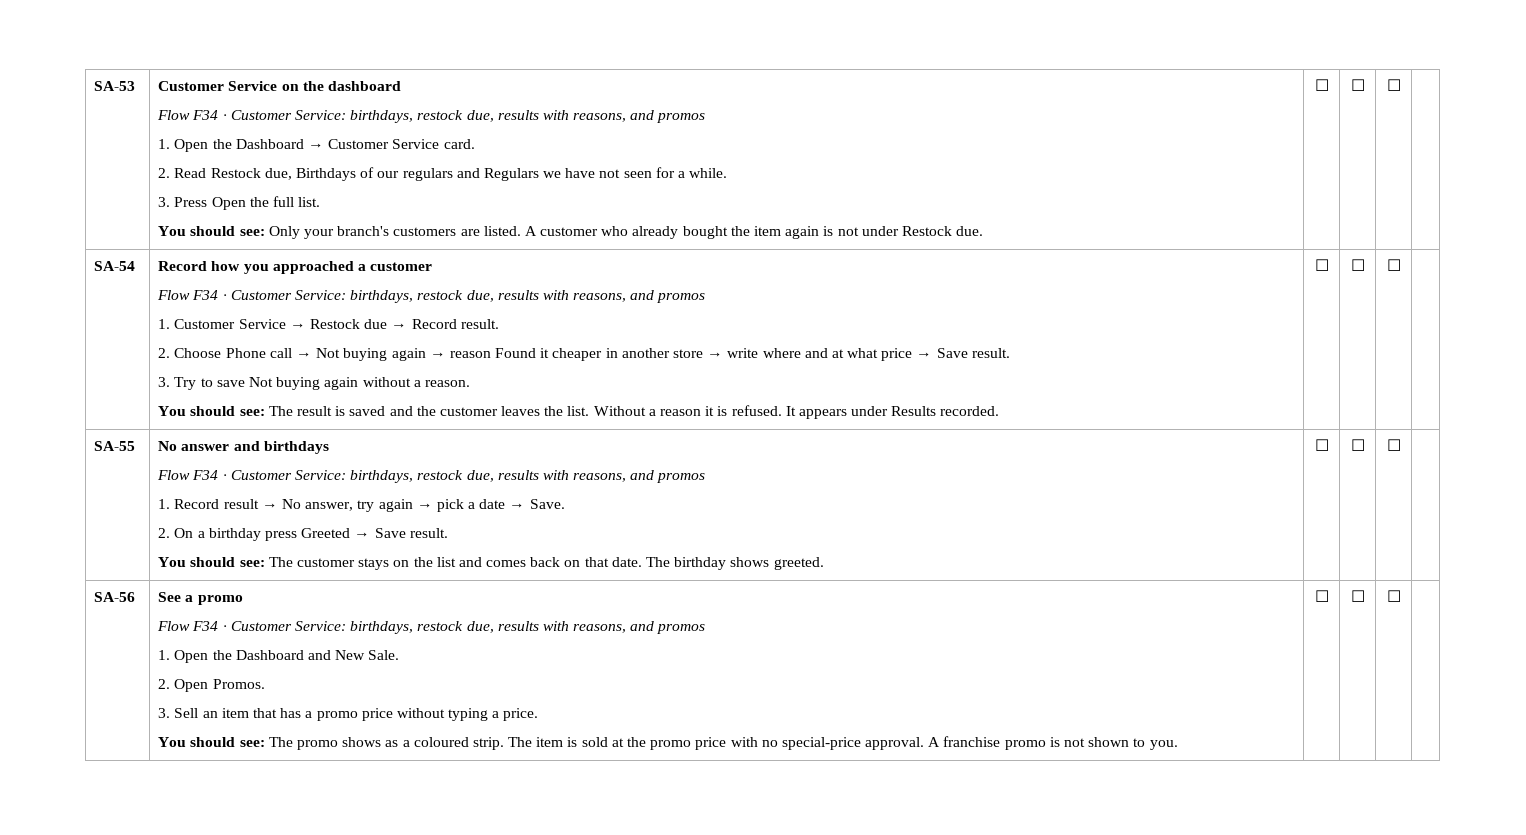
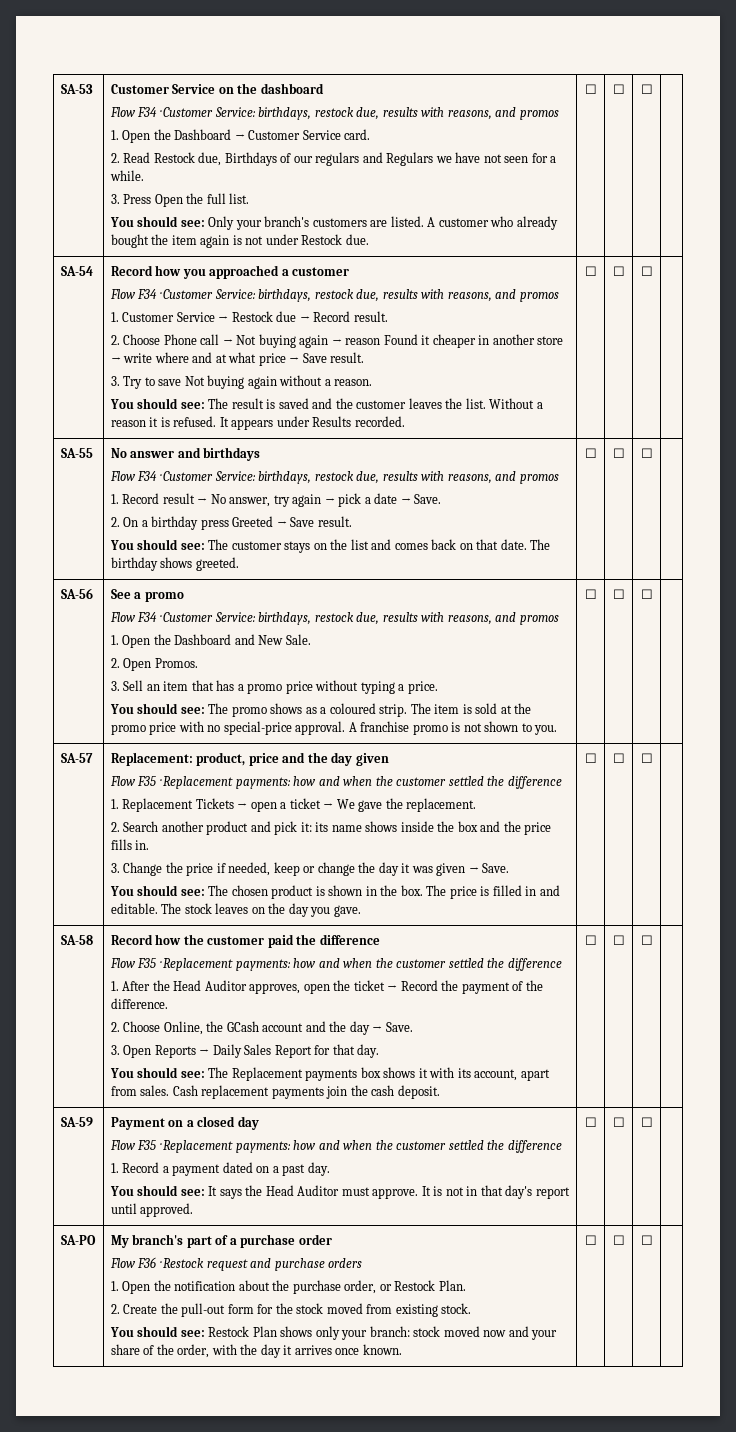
+ SA-57 | Replacement: product, price and the day given
+ Flow F35 · Replacement payments: how and when the customer settled the difference
+ 1. Replacement Tickets → open a ticket → We gave the replacement.
+ 2. Search another product and pick it: its name shows inside the box and the price fills in.
+ 3. Change the price if needed, keep or change the day it was given → Save.
+ You should see: The chosen product is shown in the box. The price is filled in and editable. The stock leaves on the day you gave. | ☐ | ☐ | ☐ |
+ SA-58 | Record how the customer paid the difference
+ Flow F35 · Replacement payments: how and when the customer settled the difference
+ 1. After the Head Auditor approves, open the ticket → Record the payment of the difference.
+ 2. Choose Online, the GCash account and the day → Save.
+ 3. Open Reports → Daily Sales Report for that day.
+ You should see: The Replacement payments box shows it with its account, apart from sales. Cash replacement payments join the cash deposit. | ☐ | ☐ | ☐ |
+ SA-59 | Payment on a closed day
+ Flow F35 · Replacement payments: how and when the customer settled the difference
+ 1. Record a payment dated on a past day.
+ You should see: It says the Head Auditor must approve. It is not in that day's report until approved. | ☐ | ☐ | ☐ |
+ SA-PO | My branch's part of a purchase order
+ Flow F36 · Restock request and purchase orders
+ 1. Open the notification about the purchase order, or Restock Plan.
+ 2. Create the pull-out form for the stock moved from existing stock.
+ You should see: Restock Plan shows only your branch: stock moved now and your share of the order, with the day it arrives once known. | ☐ | ☐ | ☐

